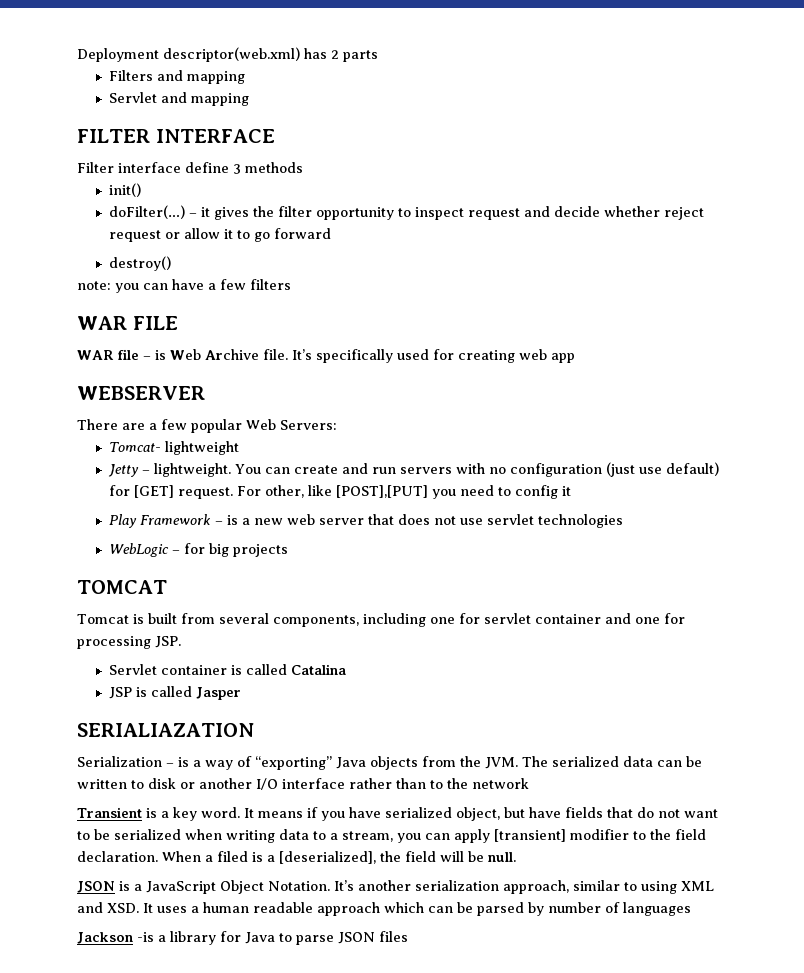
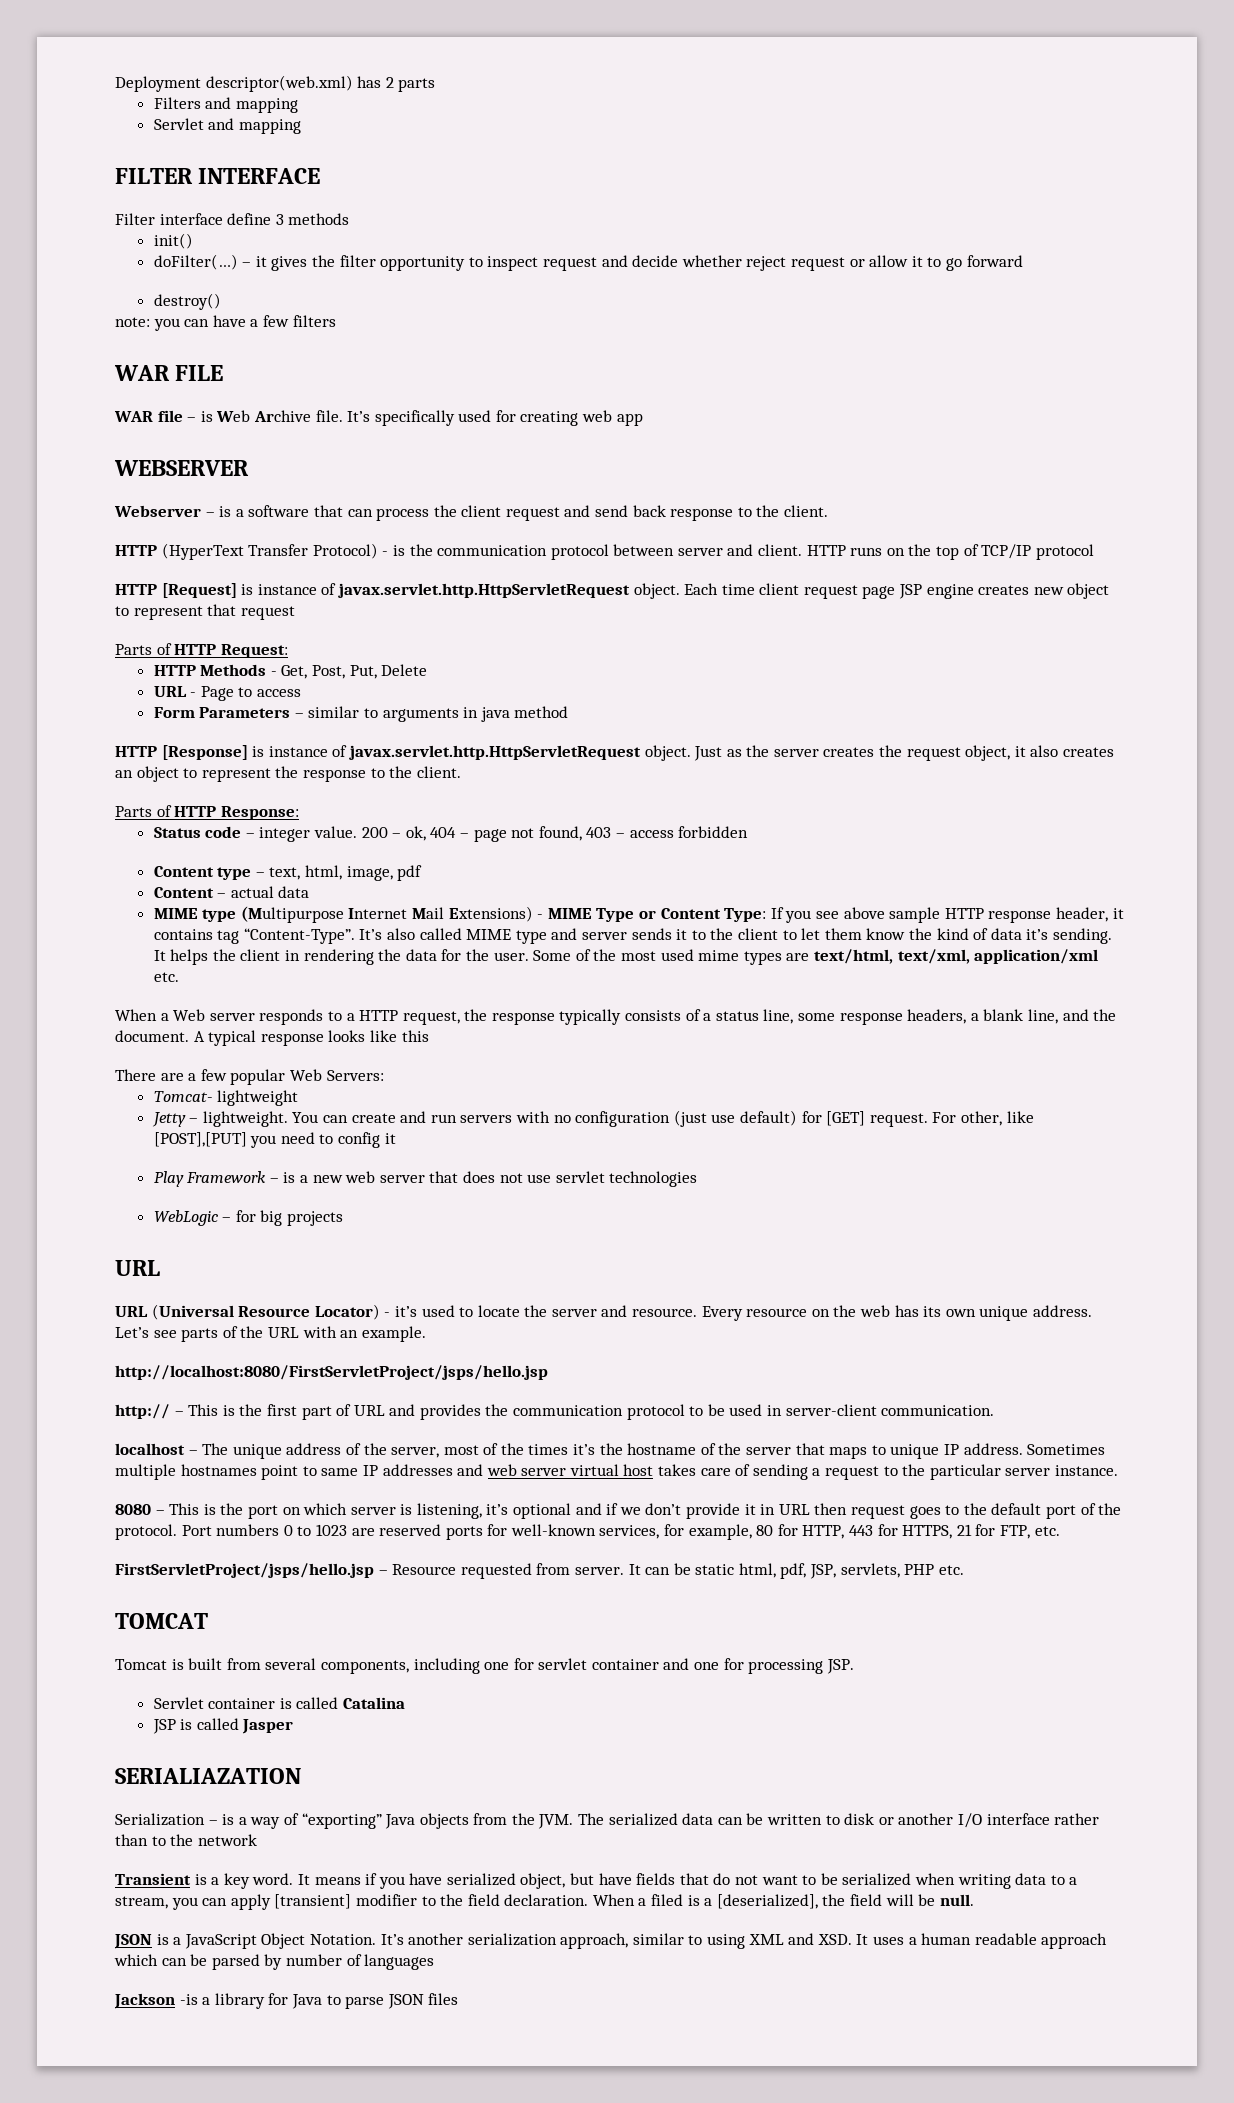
+ Webserver – is a software that can process the client request and send back response to the client.
+ HTTP (HyperText Transfer Protocol) - is the communication protocol between server and client. HTTP runs on the top of TCP/IP protocol
+ HTTP [Request] is instance of javax.servlet.http.HttpServletRequest object. Each time client request page JSP engine creates new object to represent that request
+ Parts of HTTP Request:
+ HTTP Methods - Get, Post, Put, Delete
+ URL - Page to access
+ Form Parameters – similar to arguments in java method
+ HTTP [Response] is instance of javax.servlet.http.HttpServletRequest object. Just as the server creates the request object, it also creates an object to represent the response to the client.
+ Parts of HTTP Response:
+ Status code – integer value. 200 – ok, 404 – page not found, 403 – access forbidden
+ Content type – text, html, image, pdf
+ Content – actual data
+ MIME type (Multipurpose Internet Mail Extensions) - MIME Type or Content Type: If you see above sample HTTP response header, it contains tag “Content-Type”. It’s also called MIME type and server sends it to the client to let them know the kind of data it’s sending. It helps the client in rendering the data for the user. Some of the most used mime types are text/html, text/xml, application/xml etc.
+ When a Web server responds to a HTTP request, the response typically consists of a status line, some response headers, a blank line, and the document. A typical response looks like this
  WebLogic – for big projects
+ URL
+ URL (Universal Resource Locator) - it’s used to locate the server and resource. Every resource on the web has its own unique address. Let’s see parts of the URL with an example.
+ http://localhost:8080/FirstServletProject/jsps/hello.jsp
+ http:// – This is the first part of URL and provides the communication protocol to be used in server-client communication.
+ localhost – The unique address of the server, most of the times it’s the hostname of the server that maps to unique IP address. Sometimes multiple hostnames point to same IP addresses and web server virtual host takes care of sending a request to the particular server instance.
+ 8080 – This is the port on which server is listening, it’s optional and if we don’t provide it in URL then request goes to the default port of the protocol. Port numbers 0 to 1023 are reserved ports for well-known services, for example, 80 for HTTP, 443 for HTTPS, 21 for FTP, etc.
+ FirstServletProject/jsps/hello.jsp – Resource requested from server. It can be static html, pdf, JSP, servlets, PHP etc.

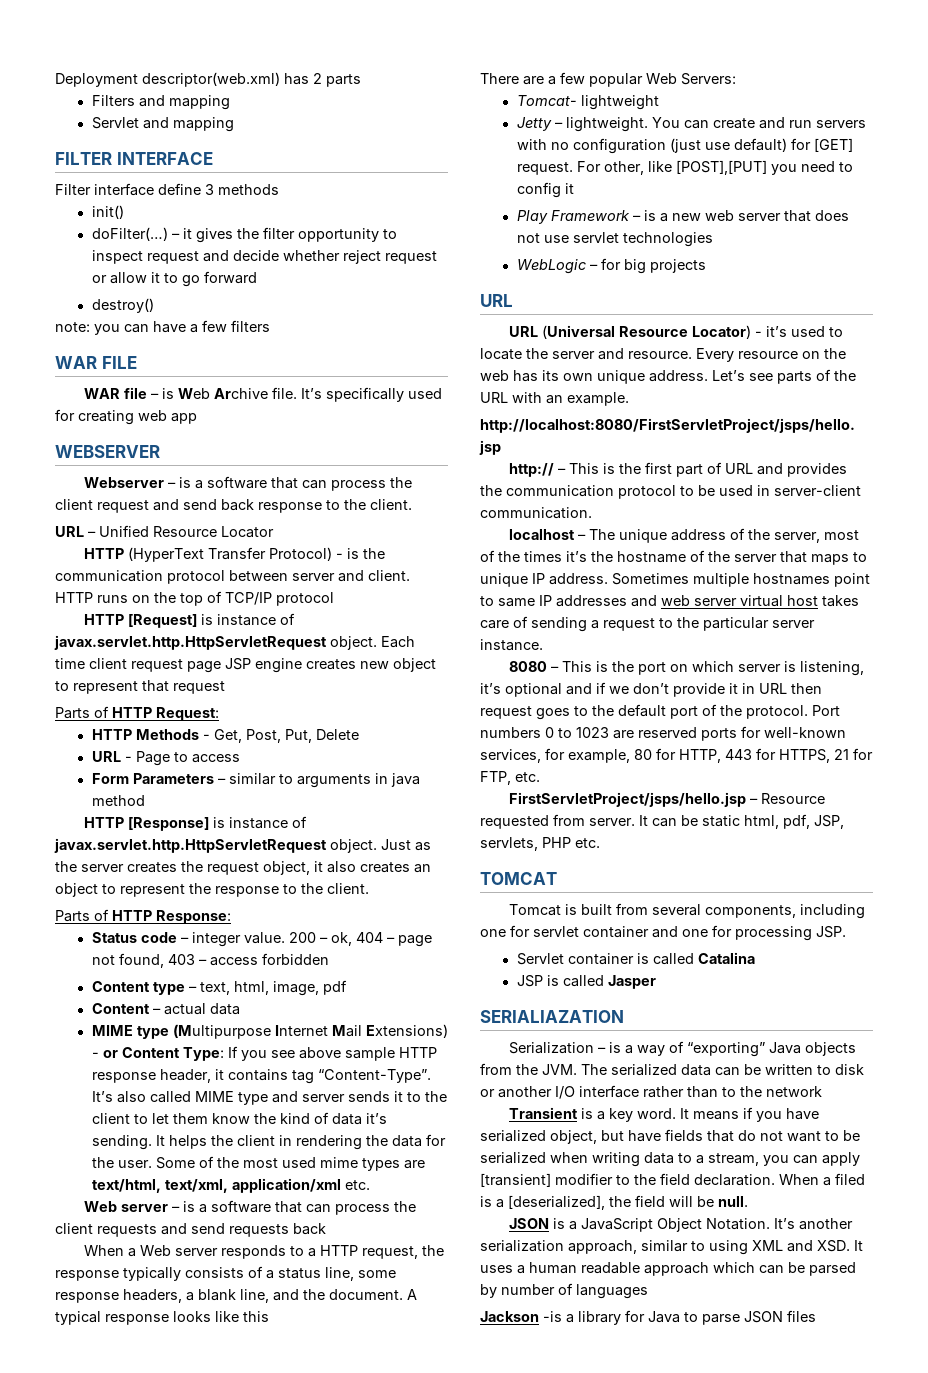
+ URL – Unified Resource Locator
- MIME type (Multipurpose Internet Mail Extensions) - MIME Type or Content Type: If you see above sample HTTP response header, it contains tag “Content-Type”.
+ MIME type (Multipurpose Internet Mail Extensions) - or Content Type: If you see above sample HTTP response header, it contains tag “Content-Type”.
+ Web server – is a software that can process the client requests and send requests back

